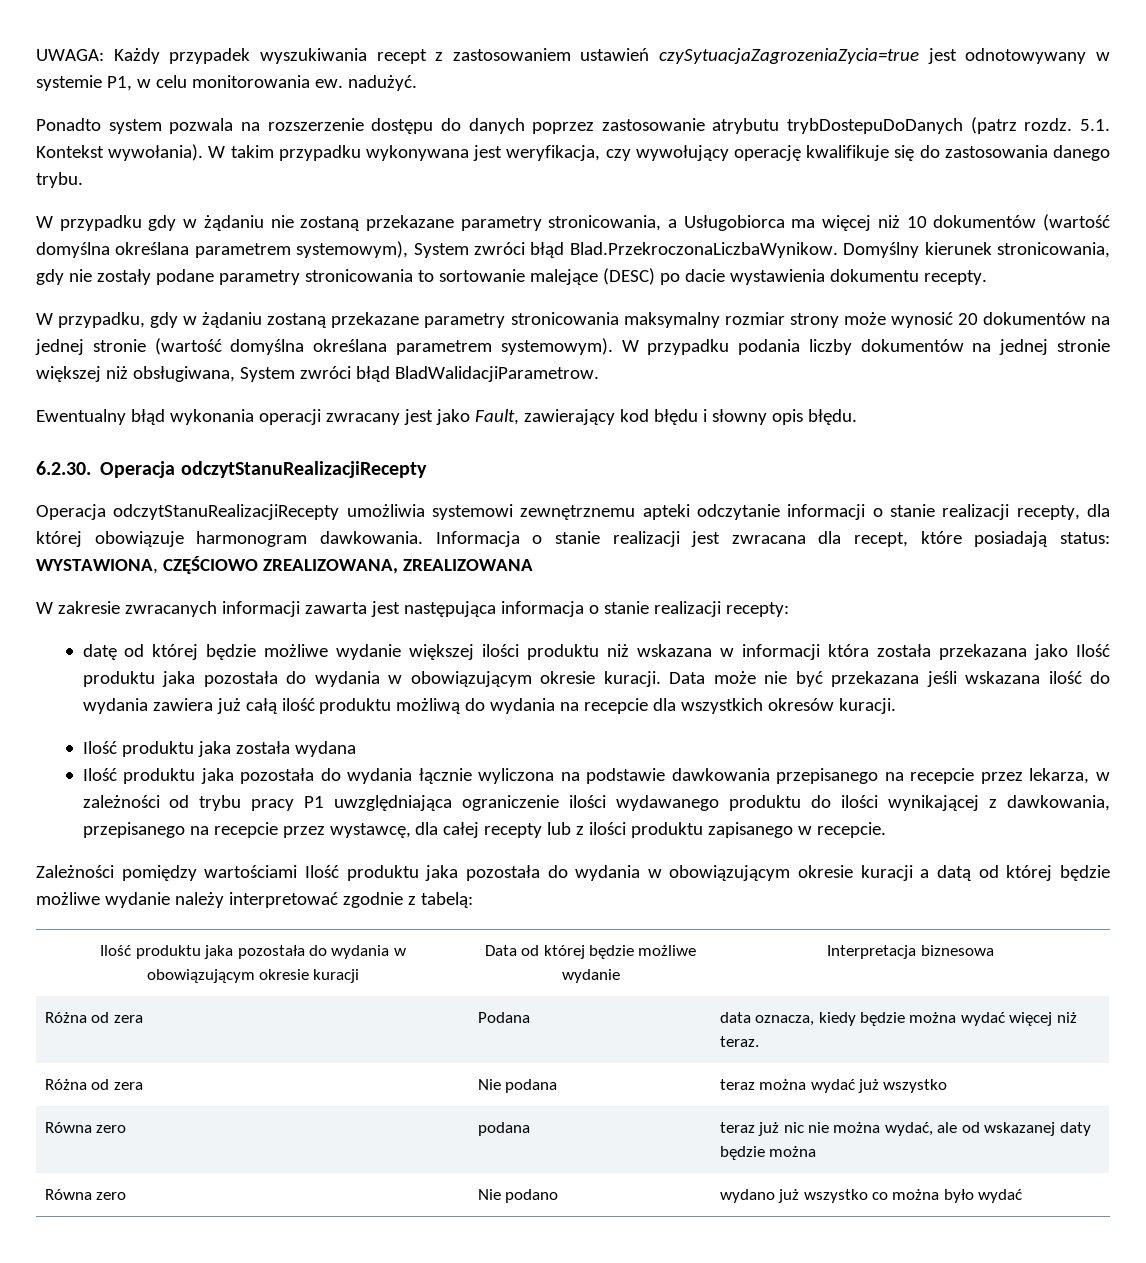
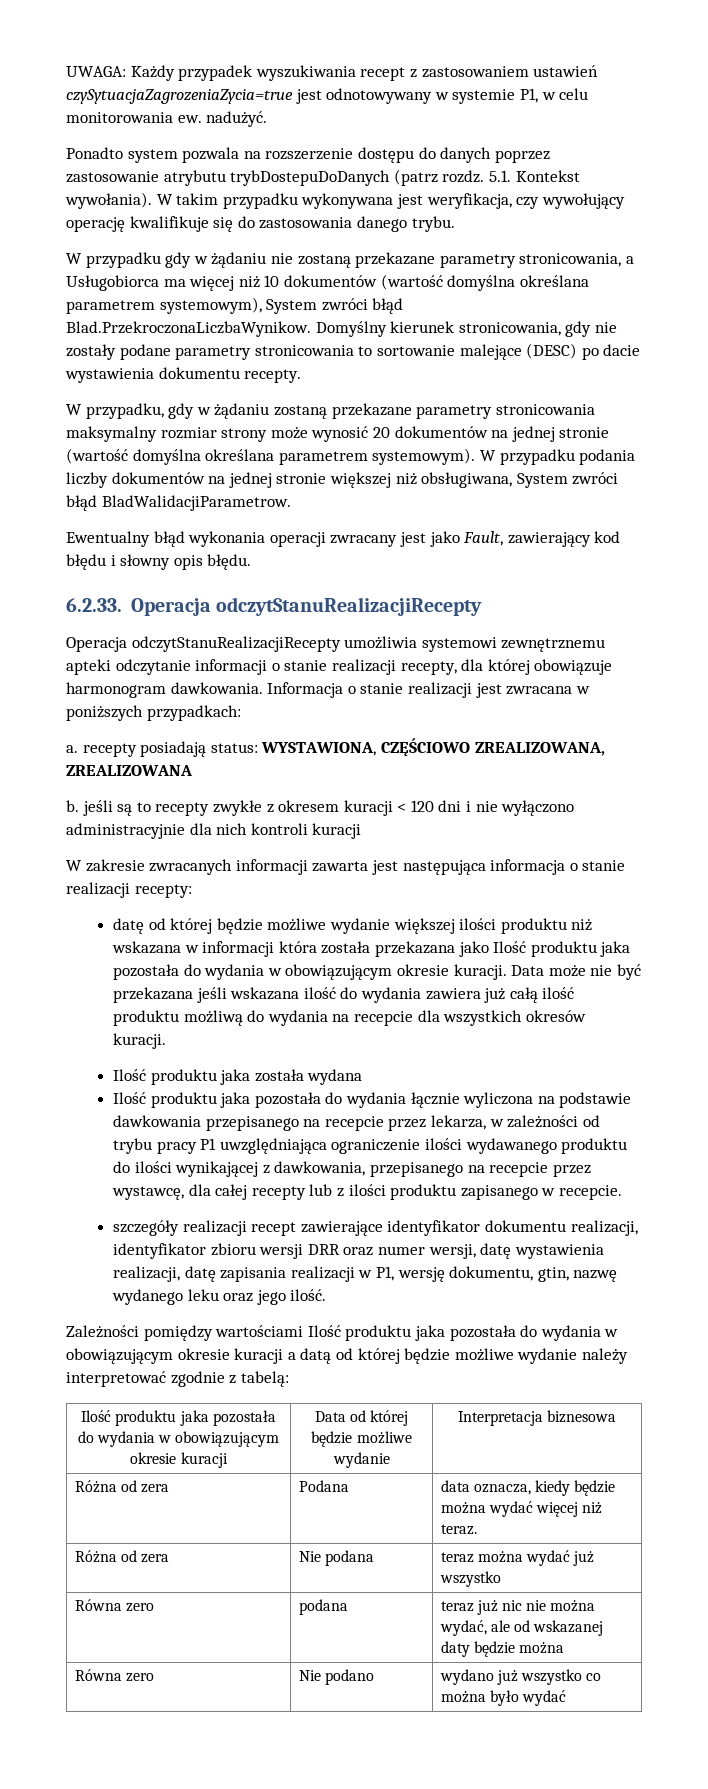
- 6.2.30. Operacja odczytStanuRealizacjiRecepty
+ 6.2.33. Operacja odczytStanuRealizacjiRecepty
- Informacja o stanie realizacji jest zwracana dla recept, które posiadają status: WYSTAWIONA, CZĘŚCIOWO ZREALIZOWANA, ZREALIZOWANA
+ Informacja o stanie realizacji jest zwracana w poniższych przypadkach:
+ a. recepty posiadają status: WYSTAWIONA, CZĘŚCIOWO ZREALIZOWANA, ZREALIZOWANA
+ b. jeśli są to recepty zwykłe z okresem kuracji < 120 dni i nie wyłączono administracyjnie dla nich kontroli kuracji
+ szczegóły realizacji recept zawierające identyfikator dokumentu realizacji, identyfikator zbioru wersji DRR oraz numer wersji, datę wystawienia realizacji, datę zapisania realizacji w P1, wersję dokumentu, gtin, nazwę wydanego leku oraz jego ilość.

